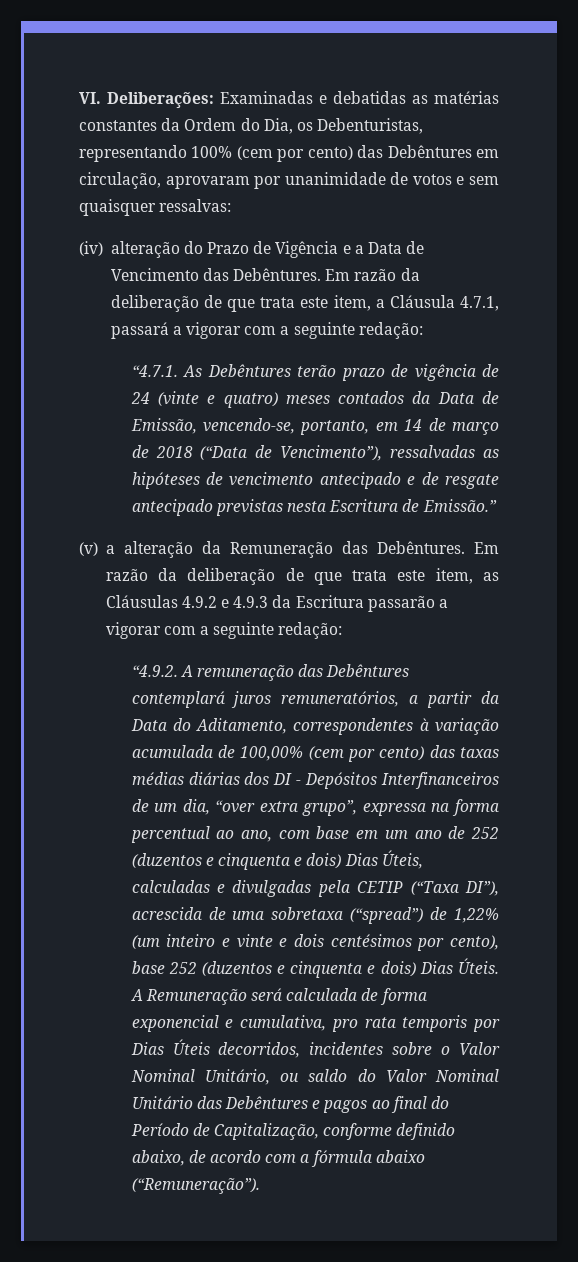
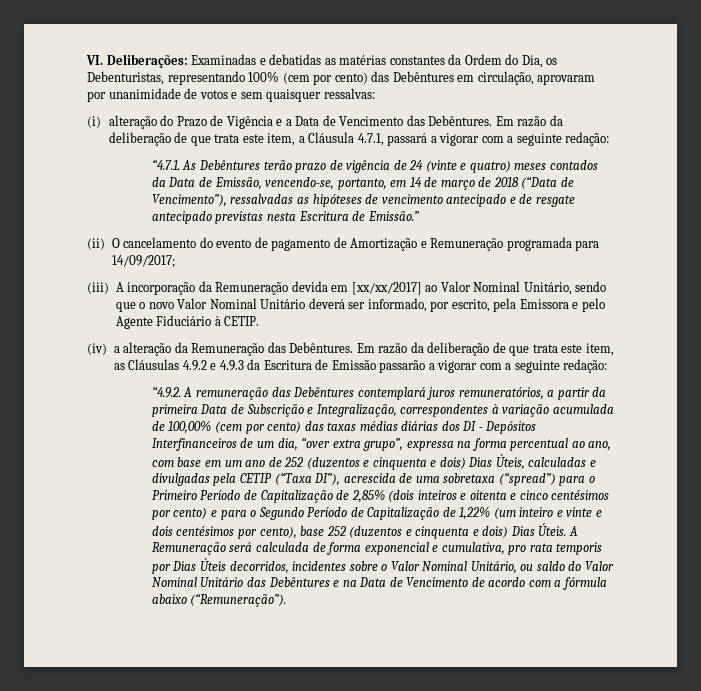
- (iv) alteração do Prazo de Vigência e a Data de Vencimento das Debêntures.
+ (i) alteração do Prazo de Vigência e a Data de Vencimento das Debêntures.
- (v) a alteração da Remuneração das Debêntures.
+ (ii) O cancelamento do evento de pagamento de Amortização e Remuneração programada para 14/09/2017;
+ (iii) A incorporação da Remuneração devida em [xx/xx/2017] ao Valor Nominal Unitário, sendo que o novo Valor Nominal Unitário deverá ser informado, por escrito, pela Emissora e pelo Agente Fiduciário à CETIP.
+ (iv) a alteração da Remuneração das Debêntures.
- Em razão da deliberação de que trata este item, as Cláusulas 4.9.2 e 4.9.3 da Escritura passarão a vigorar com a seguinte redação:
+ Em razão da deliberação de que trata este item, as Cláusulas 4.9.2 e 4.9.3 da Escritura de Emissão passarão a vigorar com a seguinte redação:
- “4.9.2. A remuneração das Debêntures contemplará juros remuneratórios, a partir da Data do Aditamento, correspondentes à variação acumulada de 100,00% (cem por cento) das taxas médias diárias dos DI - Depósitos Interfinanceiros de um dia, “over extra grupo”, expressa na forma percentual ao ano, com base em um ano de 252 (duzentos e cinquenta e dois) Dias Úteis, calculadas e divulgadas pela CETIP (“Taxa DI”), acrescida de uma sobretaxa (“spread”) de 1,22% (um inteiro e vinte e dois centésimos por cento), base 252 (duzentos e cinquenta e dois) Dias Úteis.
+ “4.9.2. A remuneração das Debêntures contemplará juros remuneratórios, a partir da primeira Data de Subscrição e Integralização, correspondentes à variação acumulada de 100,00% (cem por cento) das taxas médias diárias dos DI - Depósitos Interfinanceiros de um dia, “over extra grupo”, expressa na forma percentual ao ano, com base em um ano de 252 (duzentos e cinquenta e dois) Dias Úteis, calculadas e divulgadas pela CETIP (“Taxa DI”), acrescida de uma sobretaxa (“spread”) para o Primeiro Período de Capitalização de 2,85% (dois inteiros e oitenta e cinco centésimos por cento) e para o Segundo Período de Capitalização de 1,22% (um inteiro e vinte e dois centésimos por cento), base 252 (duzentos e cinquenta e dois) Dias Úteis.
- A Remuneração será calculada de forma exponencial e cumulativa, pro rata temporis por Dias Úteis decorridos, incidentes sobre o Valor Nominal Unitário, ou saldo do Valor Nominal Unitário das Debêntures e pagos ao final do Período de Capitalização, conforme definido abaixo, de acordo com a fórmula abaixo (“Remuneração”).
+ A Remuneração será calculada de forma exponencial e cumulativa, pro rata temporis por Dias Úteis decorridos, incidentes sobre o Valor Nominal Unitário, ou saldo do Valor Nominal Unitário das Debêntures e na Data de Vencimento de acordo com a fórmula abaixo (“Remuneração”).

